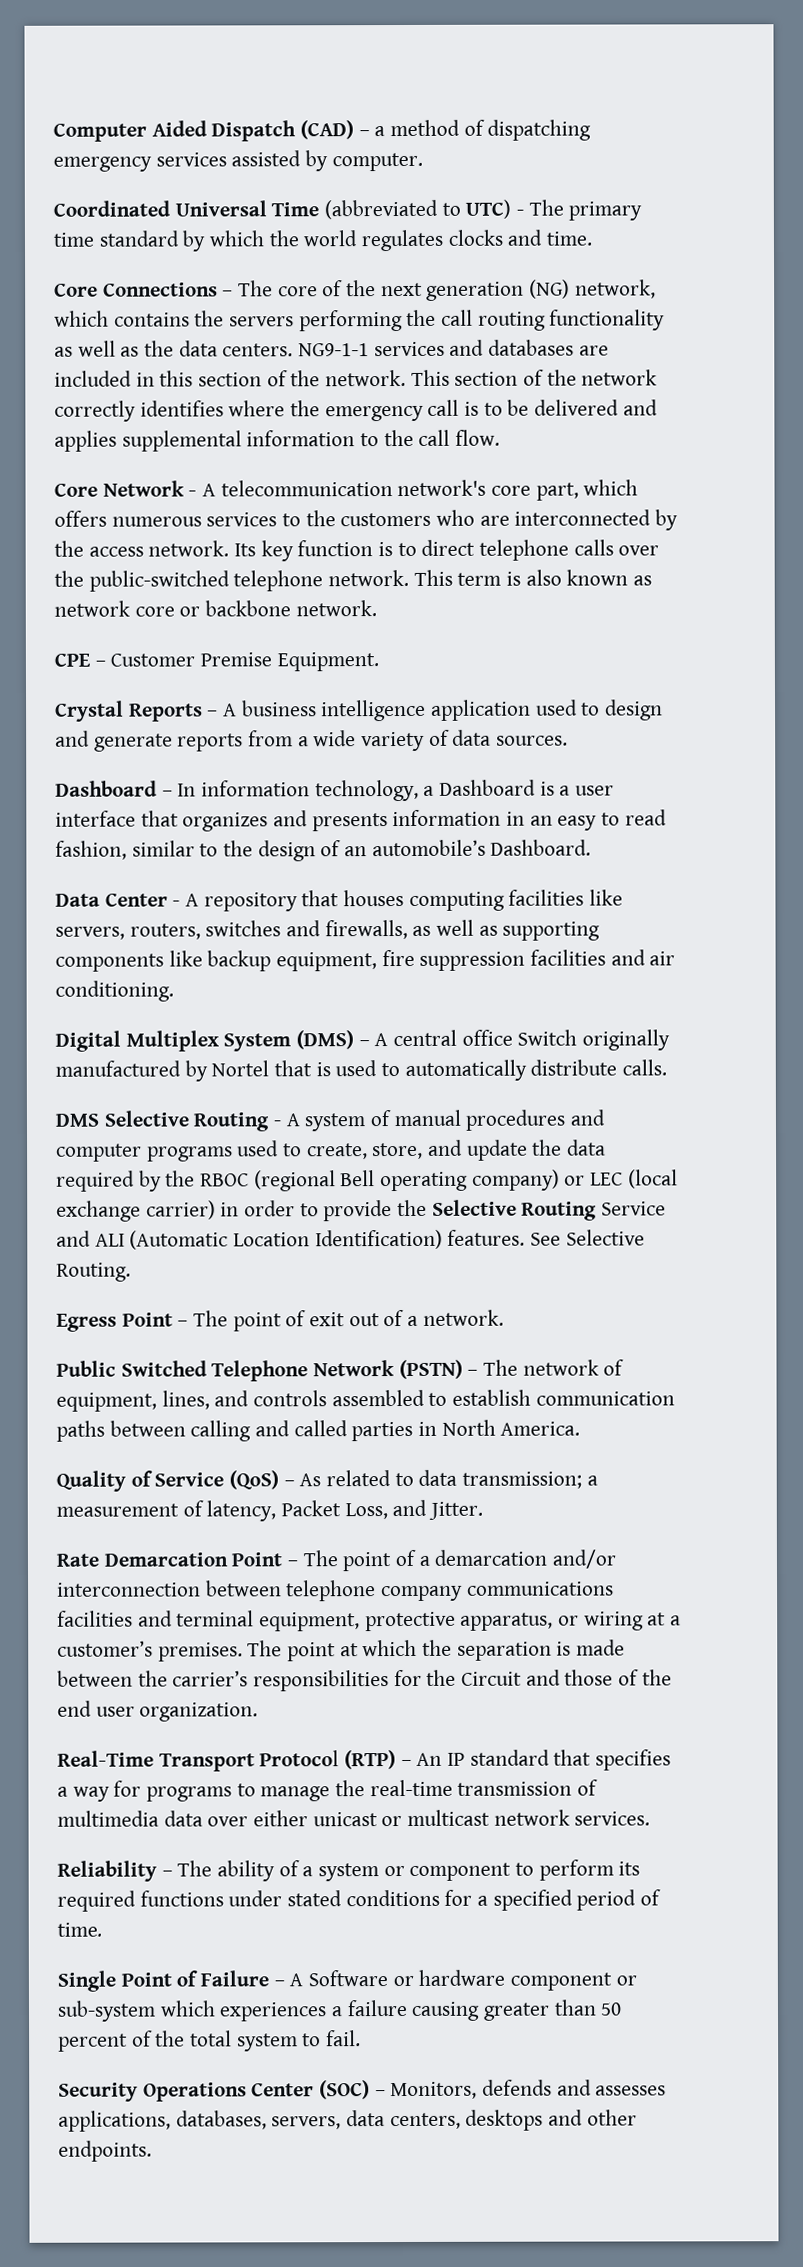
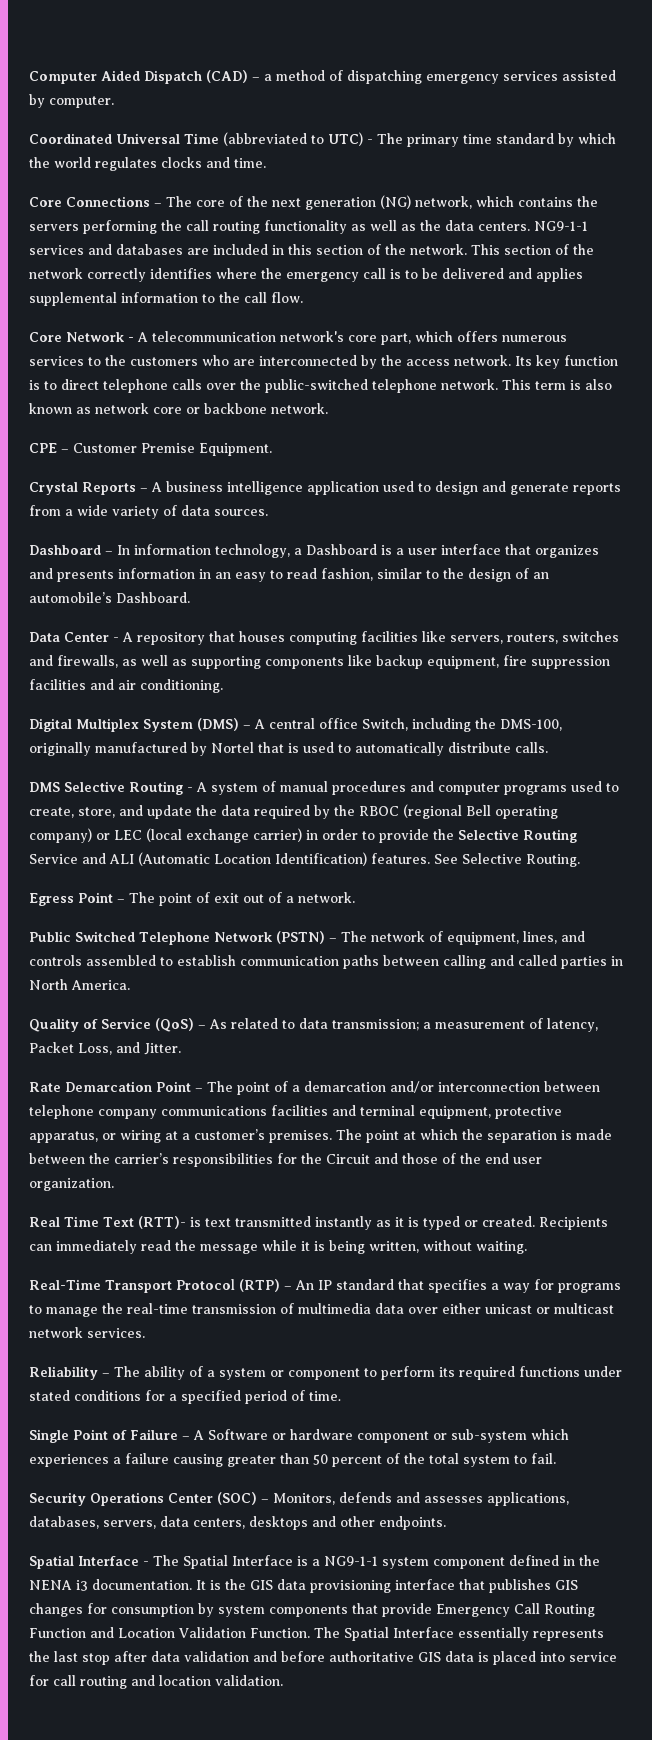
- Digital Multiplex System (DMS) – A central office Switch originally manufactured by Nortel that is used to automatically distribute calls.
+ Digital Multiplex System (DMS) – A central office Switch, including the DMS-100, originally manufactured by Nortel that is used to automatically distribute calls.
+ Real Time Text (RTT)- is text transmitted instantly as it is typed or created. Recipients can immediately read the message while it is being written, without waiting.
+ Spatial Interface - The Spatial Interface is a NG9-1-1 system component defined in the NENA i3 documentation. It is the GIS data provisioning interface that publishes GIS changes for consumption by system components that provide Emergency Call Routing Function and Location Validation Function. The Spatial Interface essentially represents the last stop after data validation and before authoritative GIS data is placed into service for call routing and location validation.

